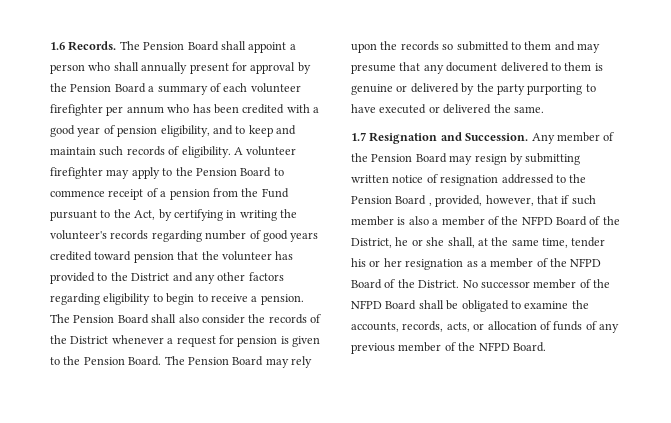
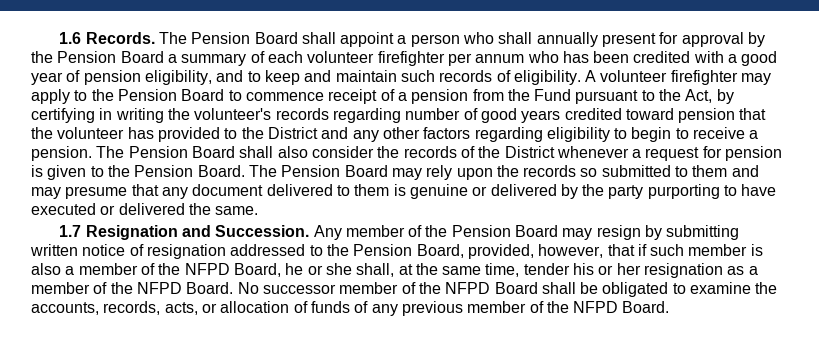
- Any member of the Pension Board may resign by submitting written notice of resignation addressed to the Pension Board , provided, however, that if such member is also a member of the NFPD Board of the District, he or she shall, at the same time, tender his or her resignation as a member of the NFPD Board of the District.
+ Any member of the Pension Board may resign by submitting written notice of resignation addressed to the Pension Board, provided, however, that if such member is also a member of the NFPD Board, he or she shall, at the same time, tender his or her resignation as a member of the NFPD Board.

